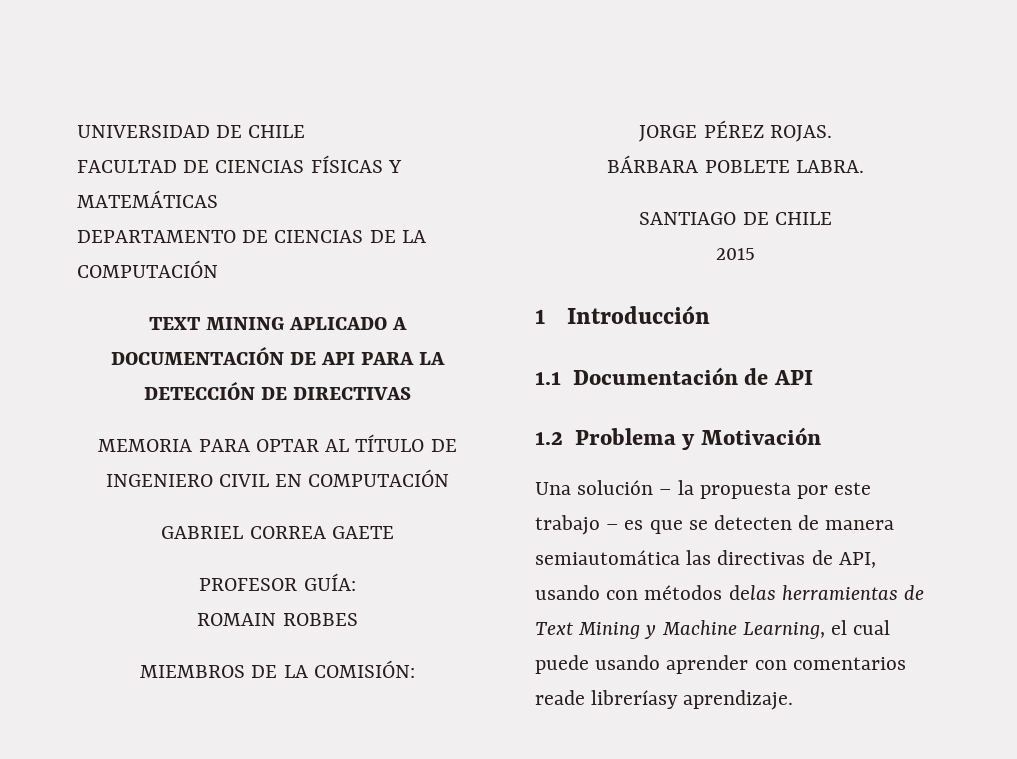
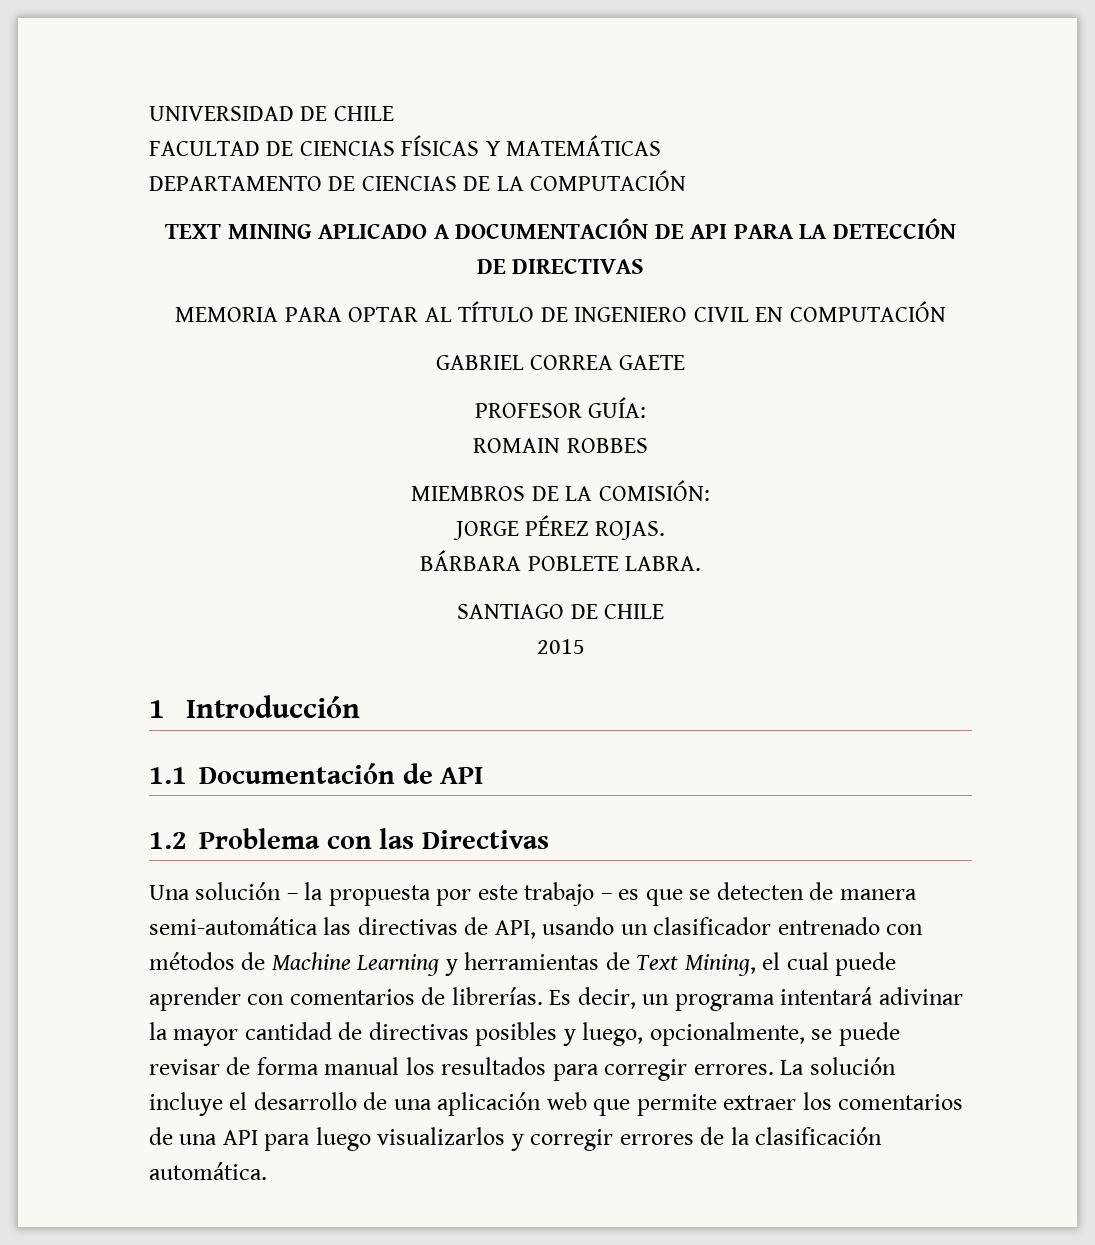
- 1.2 Problema y Motivación
+ 1.2 Problema con las Directivas
- Una solución – la propuesta por este trabajo – es que se detecten de manera semiautomática las directivas de API, usando con métodos delas herramientas de Text Mining y Machine Learning, el cual puede usando aprender con comentarios reade libreríasy aprendizaje.
+ Una solución – la propuesta por este trabajo – es que se detecten de manera semi-automática las directivas de API, usando un clasificador entrenado con métodos de Machine Learning y herramientas de Text Mining, el cual puede aprender con comentarios de librerías. Es decir, un programa intentará adivinar la mayor cantidad de directivas posibles y luego, opcionalmente, se puede revisar de forma manual los resultados para corregir errores. La solución incluye el desarrollo de una aplicación web que permite extraer los comentarios de una API para luego visualizarlos y corregir errores de la clasificación automática.

